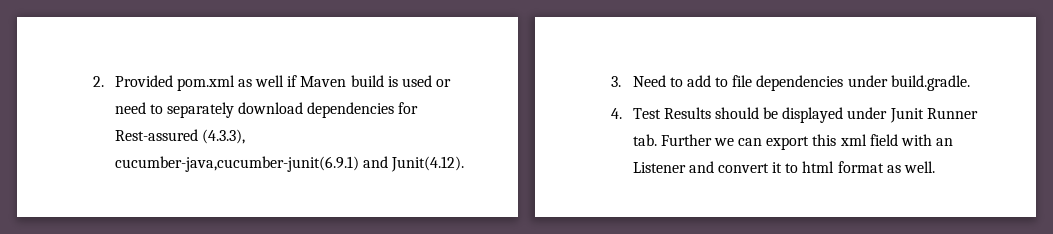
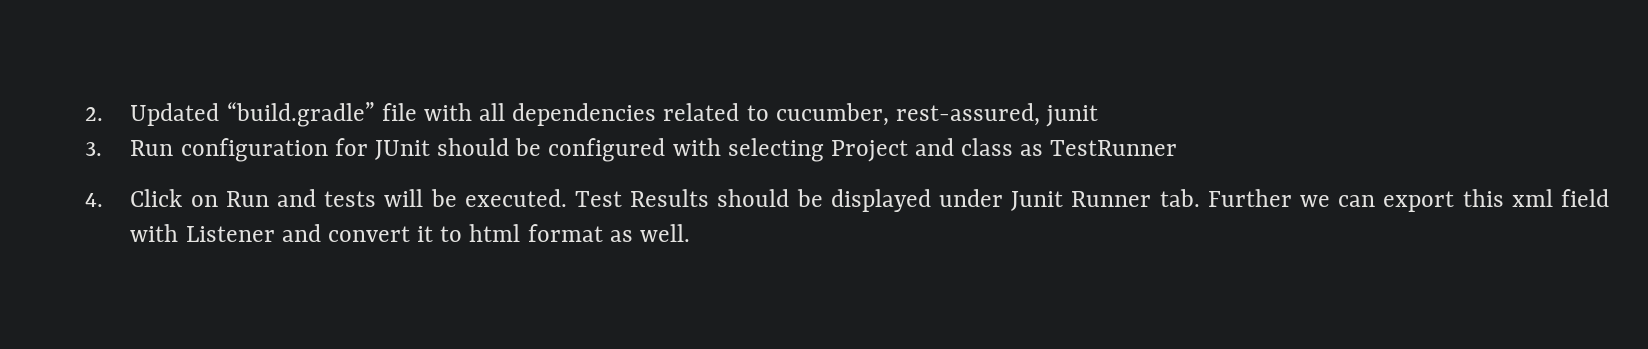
- 2. Provided pom.xml as well if Maven build is used or need to separately download dependencies for Rest-assured (4.3.3), cucumber-java,cucumber-junit(6.9.1) and Junit(4.12).
- 3. Need to add to file dependencies under build.gradle.
- 4. Test Results should be displayed under Junit Runner tab. Further we can export this xml field with an Listener and convert it to html format as well.
+ 2. Updated “build.gradle” file with all dependencies related to cucumber, rest-assured, junit
+ 3. Run configuration for JUnit should be configured with selecting Project and class as TestRunner
+ 4. Click on Run and tests will be executed. Test Results should be displayed under Junit Runner tab. Further we can export this xml field with Listener and convert it to html format as well.

